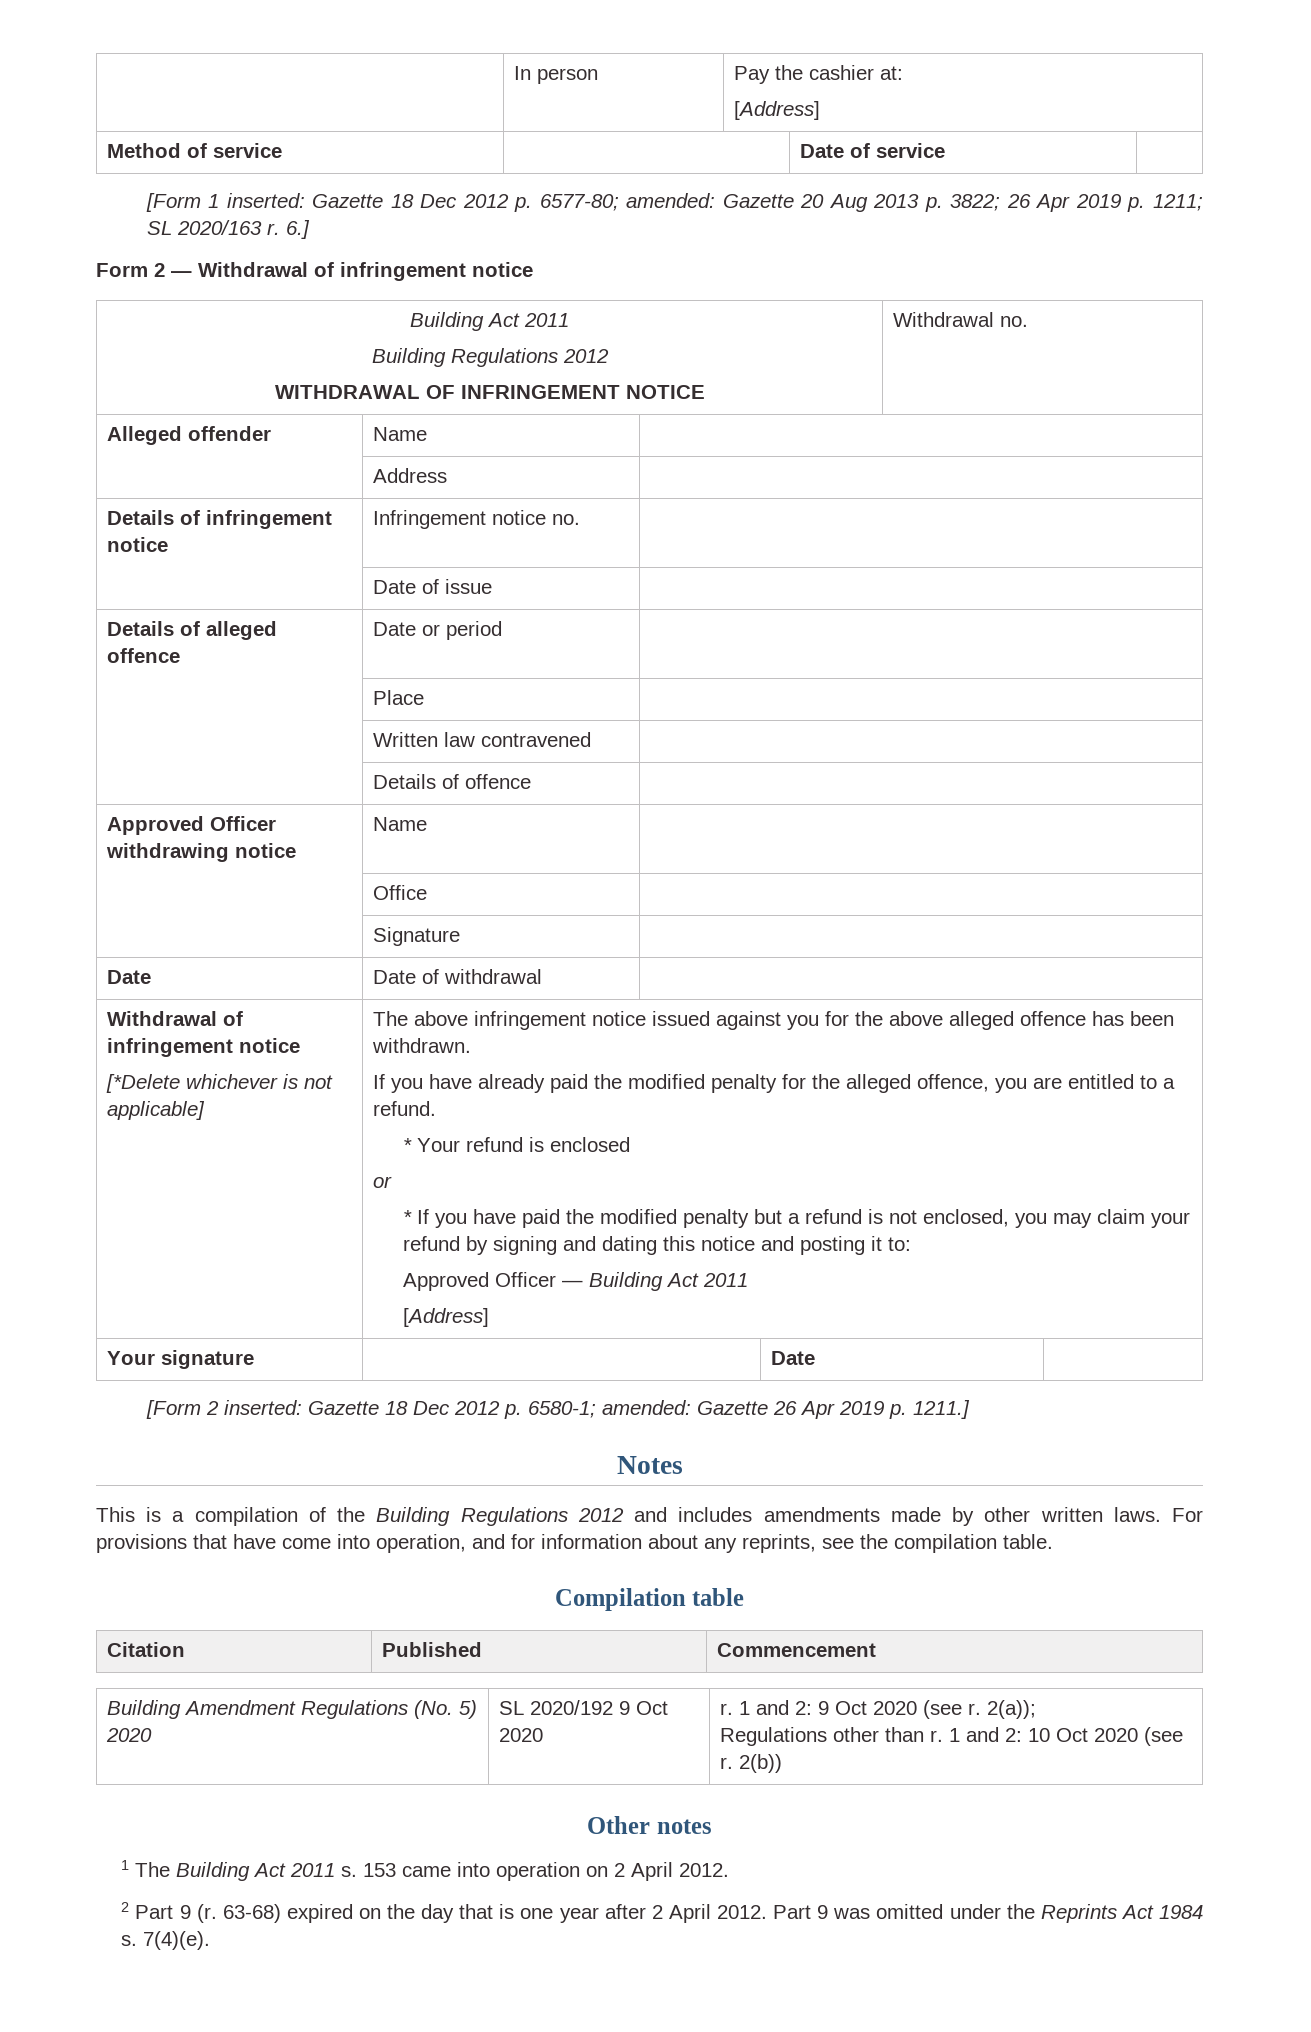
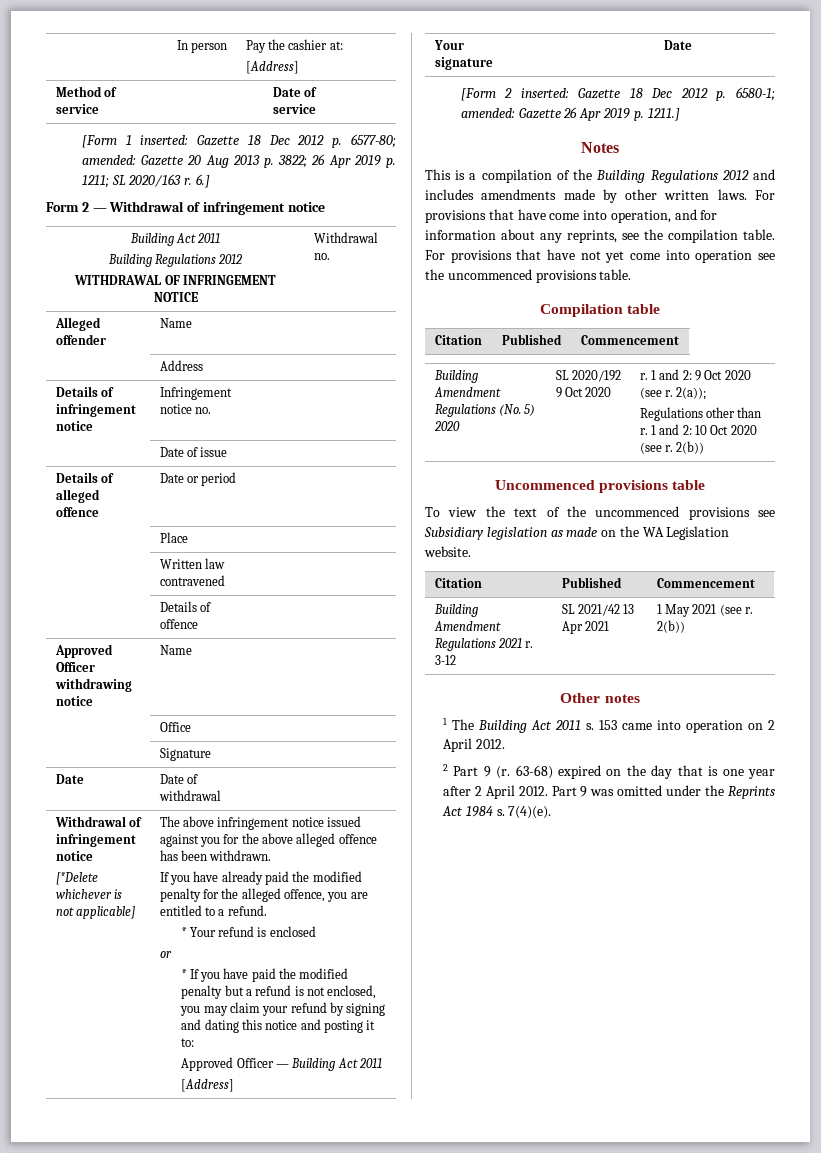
+ For provisions that have not yet come into operation see the uncommenced provisions table.
+ Uncommenced provisions table
+ To view the text of the uncommenced provisions see Subsidiary legislation as made on the WA Legislation website.
+ Citation | Published | Commencement
+ Building Amendment Regulations 2021 r. 3-12 | SL 2021/42 13 Apr 2021 | 1 May 2021 (see r. 2(b))

